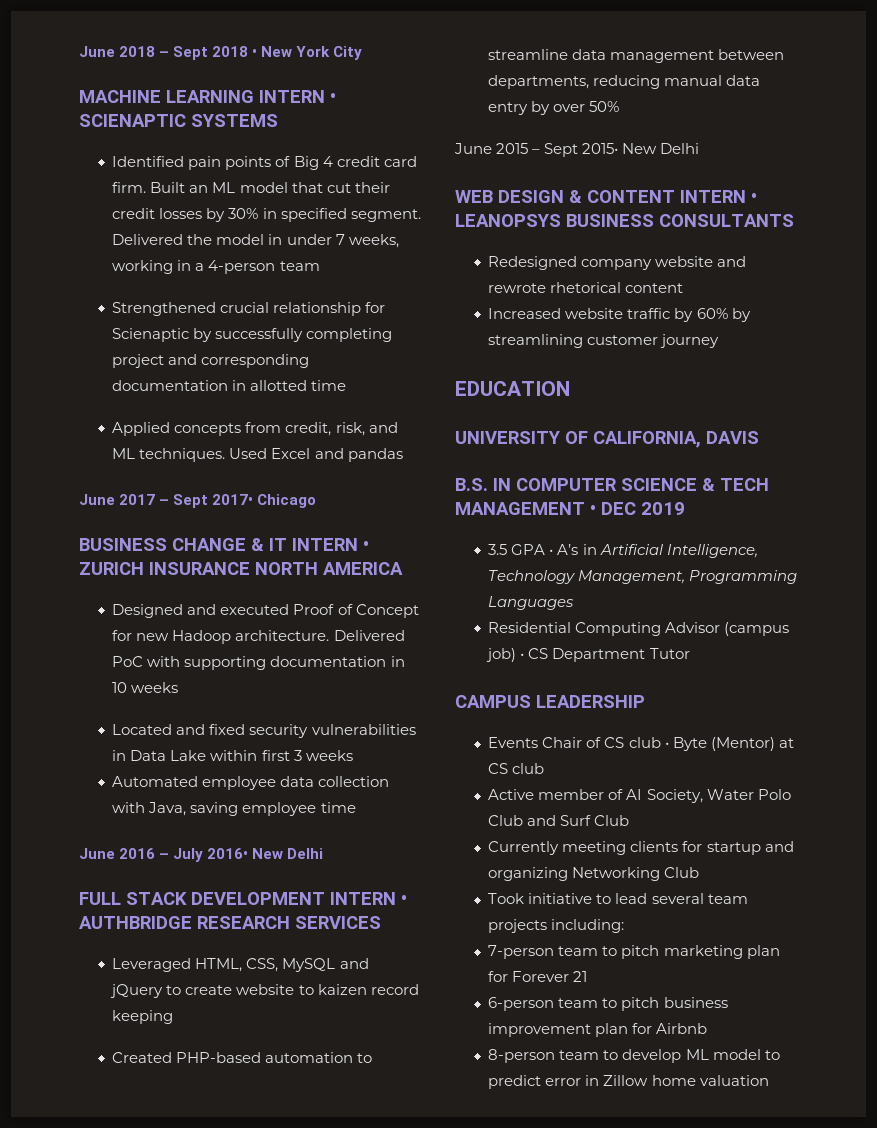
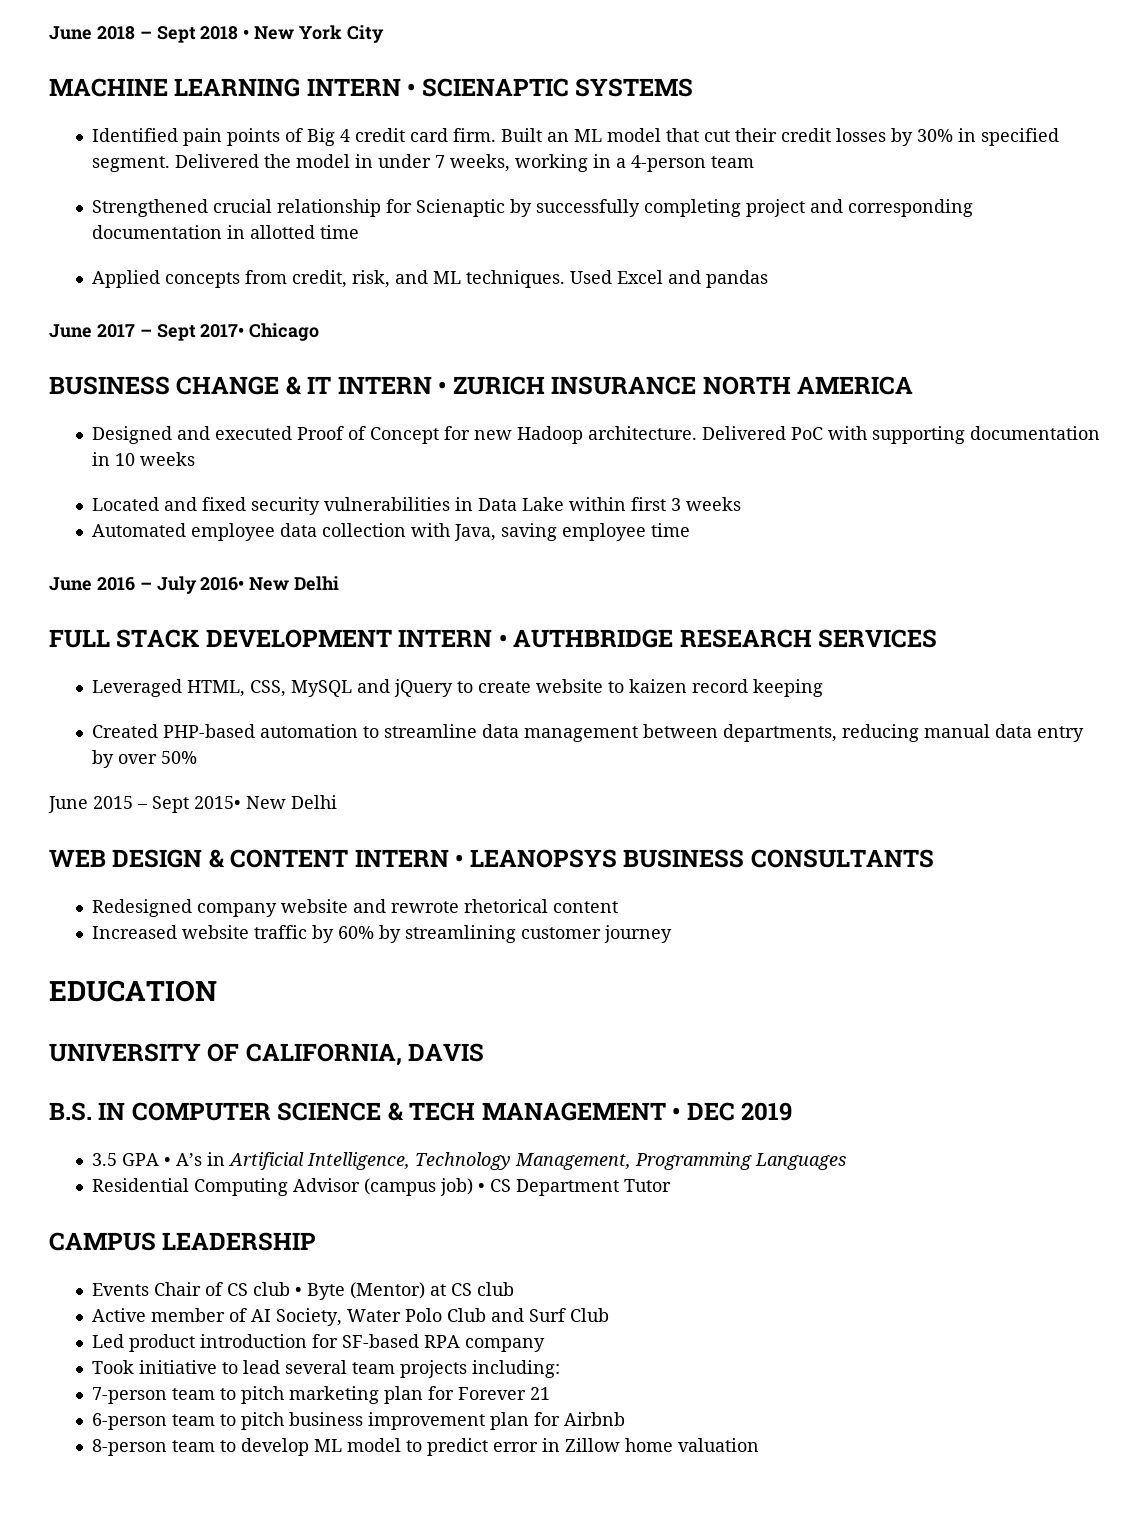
- Currently meeting clients for startup and organizing Networking Club
+ Led product introduction for SF-based RPA company

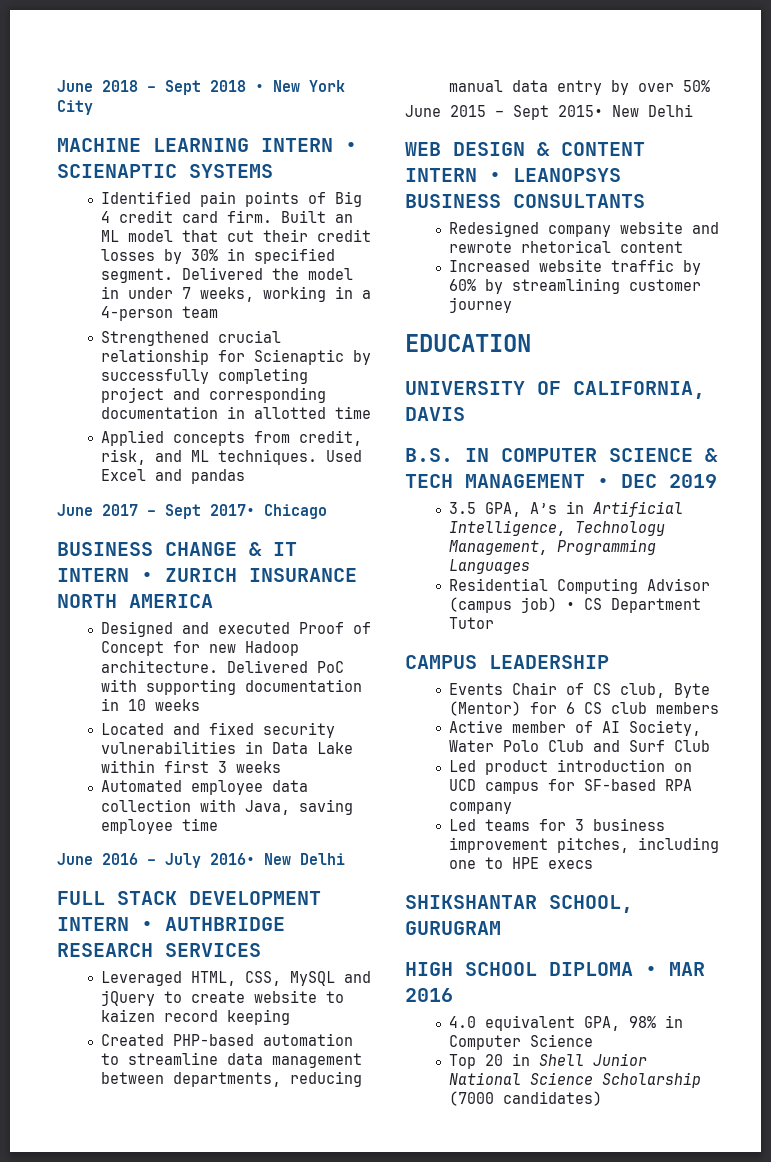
- 3.5 GPA • A’s in Artificial Intelligence, Technology Management, Programming Languages
+ 3.5 GPA, A’s in Artificial Intelligence, Technology Management, Programming Languages
- Events Chair of CS club • Byte (Mentor) at CS club
+ Events Chair of CS club, Byte (Mentor) for 6 CS club members
- Led product introduction for SF-based RPA company
+ Led product introduction on UCD campus for SF-based RPA company
- Took initiative to lead several team projects including:
- 7-person team to pitch marketing plan for Forever 21
- 6-person team to pitch business improvement plan for Airbnb
- 8-person team to develop ML model to predict error in Zillow home valuation
+ Led teams for 3 business improvement pitches, including one to HPE execs
+ SHIKSHANTAR SCHOOL, GURUGRAM
+ HIGH SCHOOL DIPLOMA • MAR 2016
+ 4.0 equivalent GPA, 98% in Computer Science
+ Top 20 in Shell Junior National Science Scholarship (7000 candidates)

